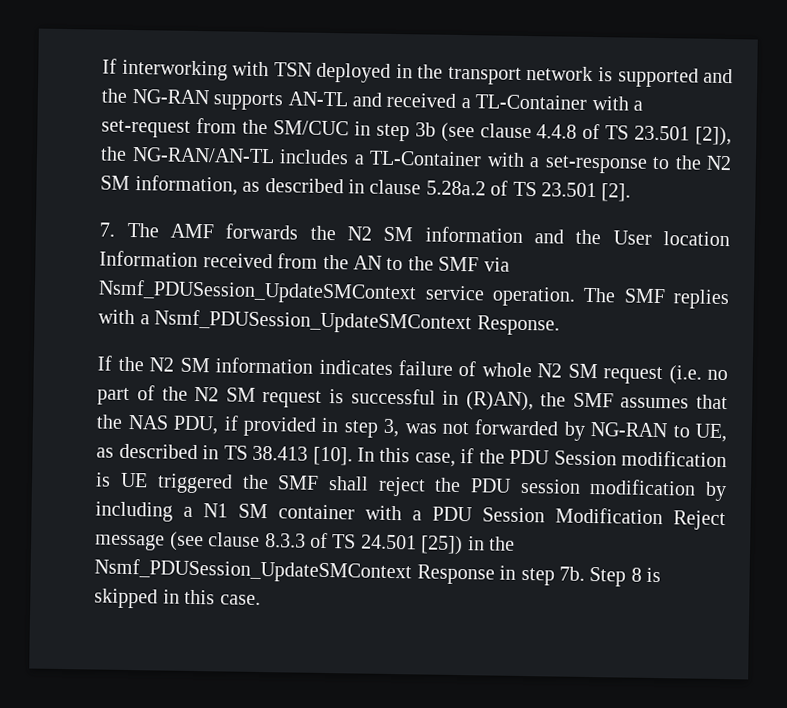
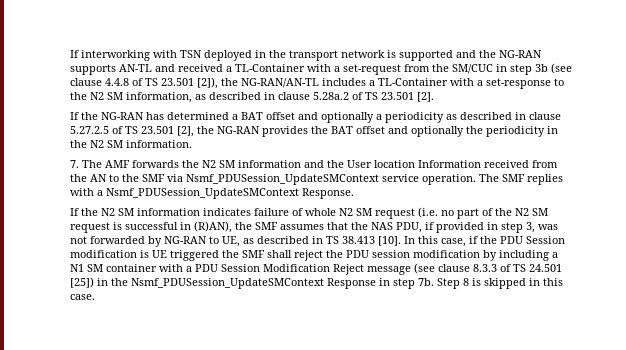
+ If the NG-RAN has determined a BAT offset and optionally a periodicity as described in clause 5.27.2.5 of TS 23.501 [2], the NG-RAN provides the BAT offset and optionally the periodicity in the N2 SM information.

